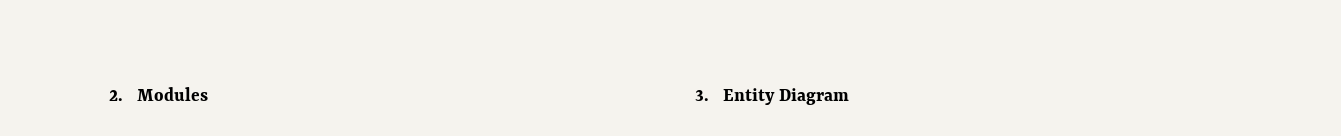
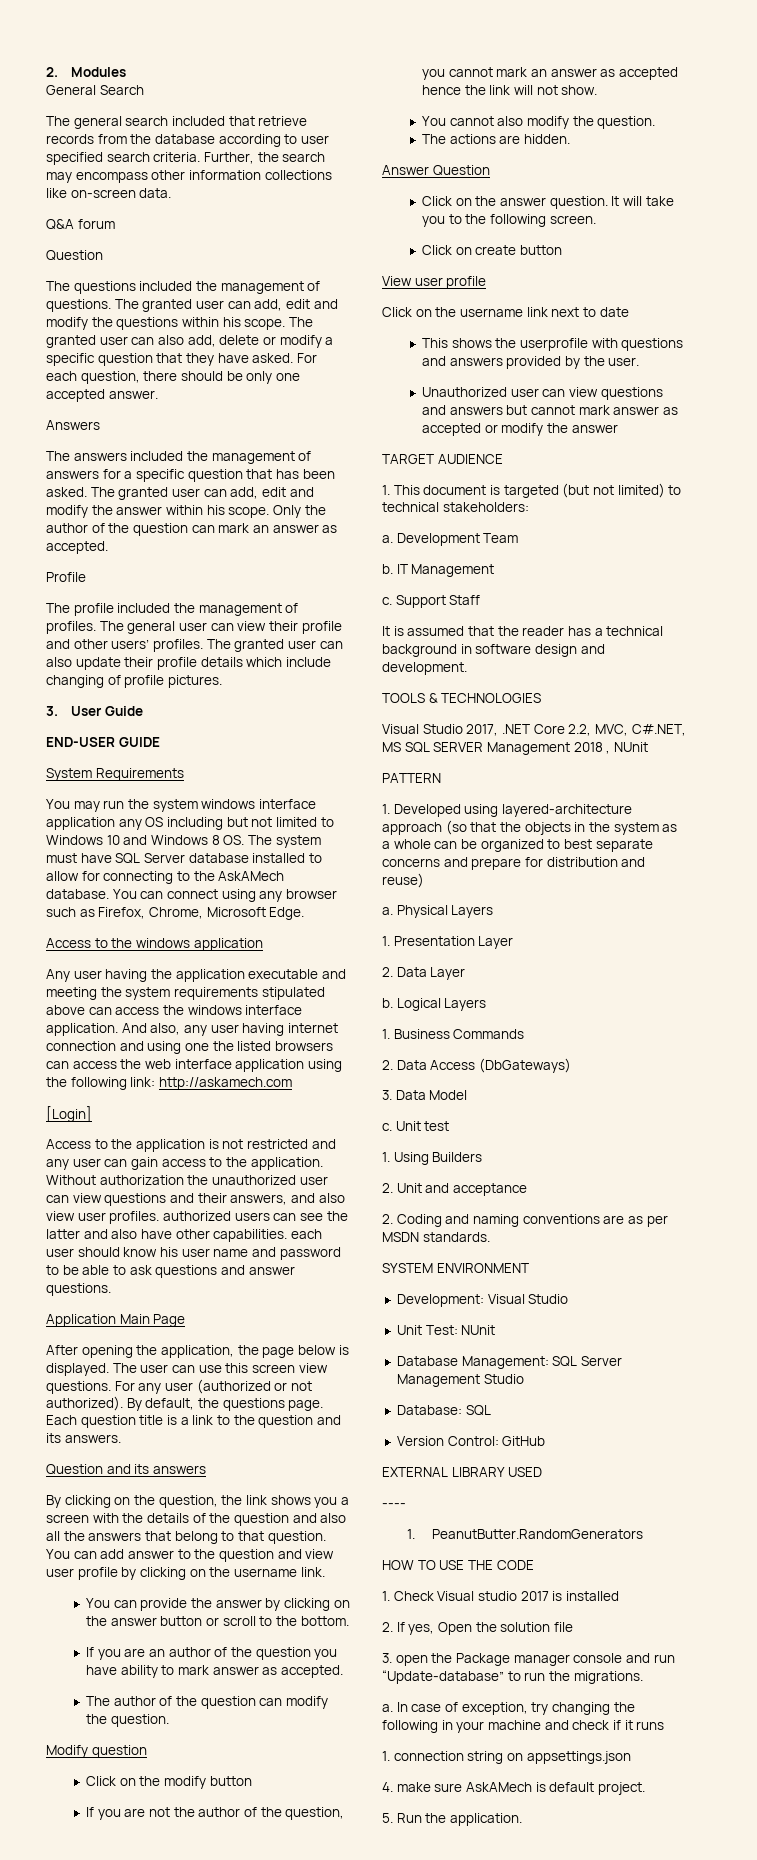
- 3. Entity Diagram
+ General Search
+ The general search included that retrieve records from the database according to user specified search criteria. Further, the search may encompass other information collections like on-screen data.
+ Q&A forum
+ Question
+ The questions included the management of questions. The granted user can add, edit and modify the questions within his scope. The granted user can also add, delete or modify a specific question that they have asked. For each question, there should be only one accepted answer.
+ Answers
+ The answers included the management of answers for a specific question that has been asked. The granted user can add, edit and modify the answer within his scope. Only the author of the question can mark an answer as accepted.
+ Profile
+ The profile included the management of profiles. The general user can view their profile and other users’ profiles. The granted user can also update their profile details which include changing of profile pictures.
+ 3. User Guide
+ END-USER GUIDE
+ System Requirements
+ You may run the system windows interface application any OS including but not limited to Windows 10 and Windows 8 OS. The system must have SQL Server database installed to allow for connecting to the AskAMech database. You can connect using any browser such as Firefox, Chrome, Microsoft Edge.
+ Access to the windows application
+ Any user having the application executable and meeting the system requirements stipulated above can access the windows interface application. And also, any user having internet connection and using one the listed browsers can access the web interface application using the following link: http://askamech.com
+ [Login]
+ Access to the application is not restricted and any user can gain access to the application. Without authorization the unauthorized user can view questions and their answers, and also view user profiles. authorized users can see the latter and also have other capabilities. each user should know his user name and password to be able to ask questions and answer questions.
+ Application Main Page
+ After opening the application, the page below is displayed. The user can use this screen view questions. For any user (authorized or not authorized). By default, the questions page. Each question title is a link to the question and its answers.
+ Question and its answers
+ By clicking on the question, the link shows you a screen with the details of the question and also all the answers that belong to that question. You can add answer to the question and view user profile by clicking on the username link.
+ You can provide the answer by clicking on the answer button or scroll to the bottom.
+ If you are an author of the question you have ability to mark answer as accepted.
+ The author of the question can modify the question.
+ Modify question
+ Click on the modify button
+ If you are not the author of the question, you cannot mark an answer as accepted hence the link will not show.
+ You cannot also modify the question.
+ The actions are hidden.
+ Answer Question
+ Click on the answer question. It will take you to the following screen.
+ Click on create button
+ View user profile
+ Click on the username link next to date
+ This shows the userprofile with questions and answers provided by the user.
+ Unauthorized user can view questions and answers but cannot mark answer as accepted or modify the answer
+ TARGET AUDIENCE
+ 1. This document is targeted (but not limited) to technical stakeholders:
+ a. Development Team
+ b. IT Management
+ c. Support Staff
+ It is assumed that the reader has a technical background in software design and development.
+ TOOLS & TECHNOLOGIES
+ Visual Studio 2017, .NET Core 2.2, MVC, C#.NET, MS SQL SERVER Management 2018 , NUnit
+ PATTERN
+ 1. Developed using layered-architecture approach (so that the objects in the system as a whole can be organized to best separate concerns and prepare for distribution and reuse)
+ a. Physical Layers
+ 1. Presentation Layer
+ 2. Data Layer
+ b. Logical Layers
+ 1. Business Commands
+ 2. Data Access (DbGateways)
+ 3. Data Model
+ c. Unit test
+ 1. Using Builders
+ 2. Unit and acceptance
+ 2. Coding and naming conventions are as per MSDN standards.
+ SYSTEM ENVIRONMENT
+ Development: Visual Studio
+ Unit Test: NUnit
+ Database Management: SQL Server Management Studio
+ Database: SQL
+ Version Control: GitHub
+ EXTERNAL LIBRARY USED
+ ----
+ 1. PeanutButter.RandomGenerators
+ HOW TO USE THE CODE
+ 1. Check Visual studio 2017 is installed
+ 2. If yes, Open the solution file
+ 3. open the Package manager console and run “Update-database” to run the migrations.
+ a. In case of exception, try changing the following in your machine and check if it runs
+ 1. connection string on appsettings.json
+ 4. make sure AskAMech is default project.
+ 5. Run the application.

